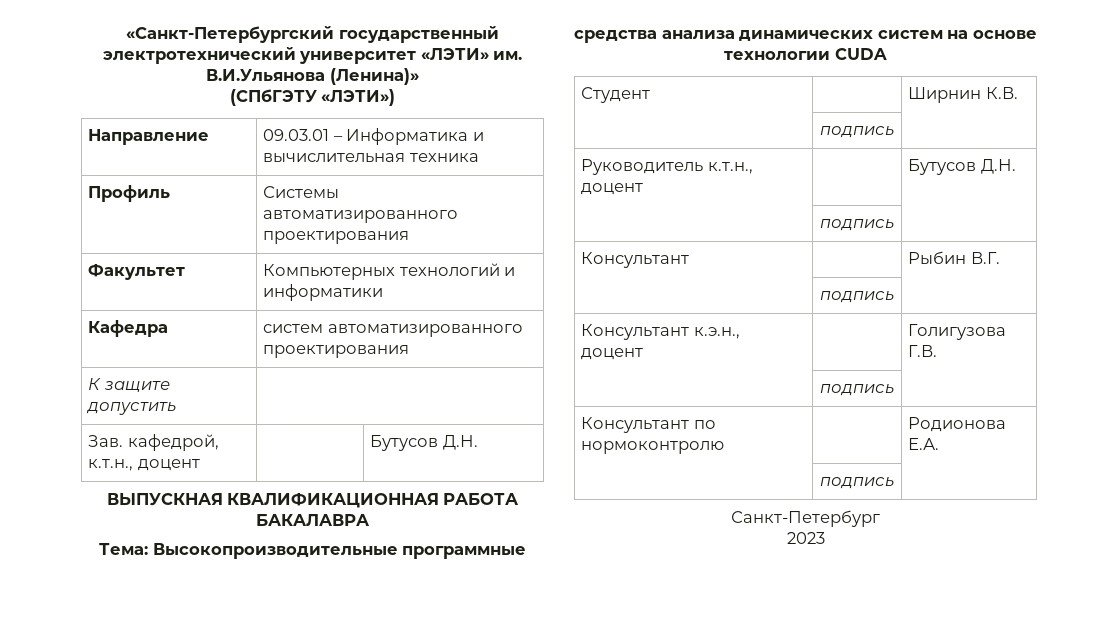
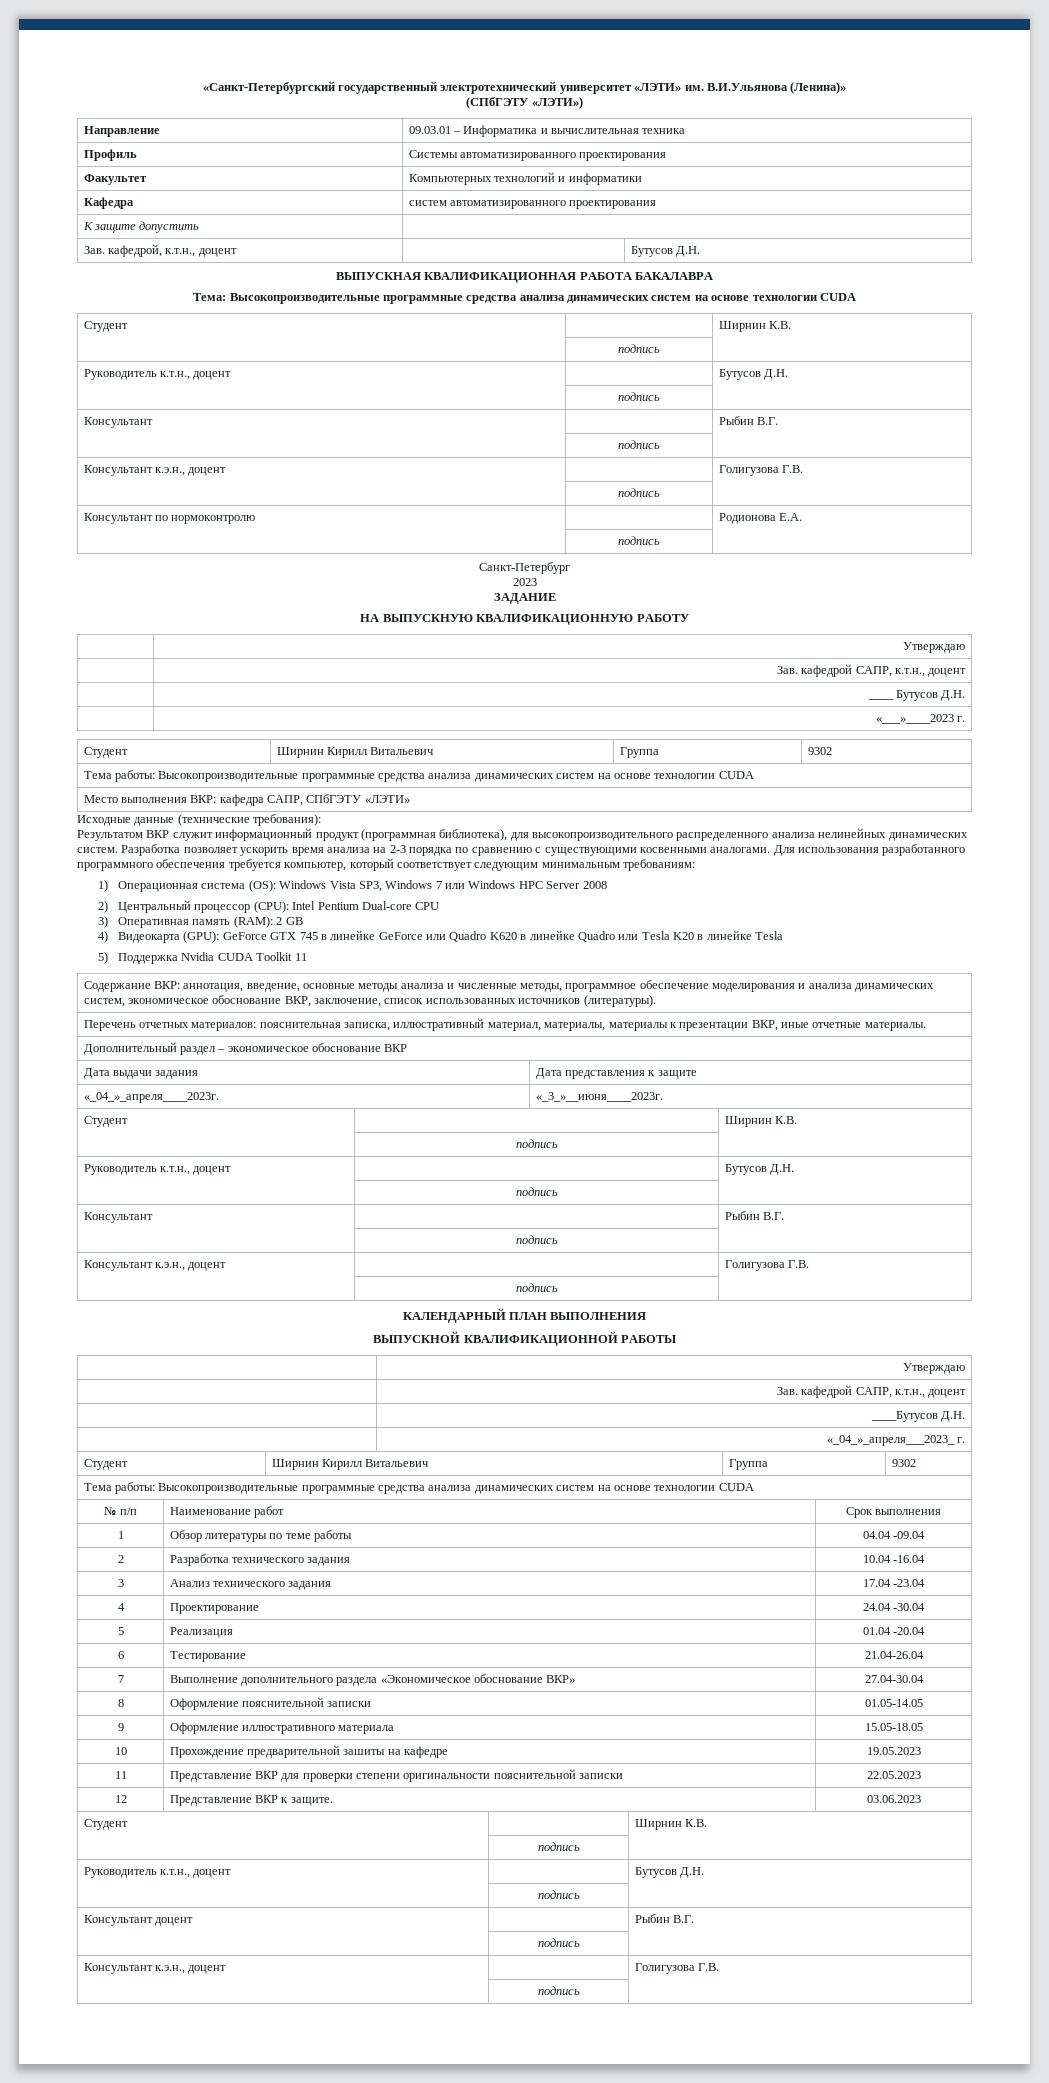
+ ЗАДАНИЕ
+ НА ВЫПУСКНУЮ КВАЛИФИКАЦИОННУЮ РАБОТУ
+ | Утверждаю
+ | Зав. кафедрой САПР, к.т.н., доцент
+ | ____ Бутусов Д.Н.
+ | «___»____2023 г.
+ Студент | Ширнин Кирилл Витальевич | Группа | 9302
+ Тема работы: Высокопроизводительные программные средства анализа динамических систем на основе технологии CUDA
+ Место выполнения ВКР: кафедра САПР, СПбГЭТУ «ЛЭТИ»
+ Исходные данные (технические требования):
+ Результатом ВКР служит информационный продукт (программная библиотека), для высокопроизводительного распределенного анализа нелинейных динамических систем. Разработка позволяет ускорить время анализа на 2-3 порядка по сравнению с существующими косвенными аналогами. Для использования разработанного программного обеспечения требуется компьютер, который соответствует следующим минимальным требованиям:
+ 1) Операционная система (OS): Windows Vista SP3, Windows 7 или Windows HPC Server 2008
+ 2) Центральный процессор (CPU): Intel Pentium Dual-core CPU
+ 3) Оперативная память (RAM): 2 GB
+ 4) Видеокарта (GPU): GeForce GTX 745 в линейке GeForce или Quadro K620 в линейке Quadro или Tesla K20 в линейке Tesla
+ 5) Поддержка Nvidia CUDA Toolkit 11
+ Содержание ВКР: аннотация, введение, основные методы анализа и численные методы, программное обеспечение моделирования и анализа динамических систем, экономическое обоснование ВКР, заключение, список использованных источников (литературы).
+ Перечень отчетных материалов: пояснительная записка, иллюстративный материал, материалы, материалы к презентации ВКР, иные отчетные материалы.
+ Дополнительный раздел – экономическое обоснование ВКР
+ Дата выдачи задания | Дата представления к защите
+ «_04_»_апреля____2023г. | «_3_»__июня____2023г.
+ Студент | | Ширнин К.В.
+ | подпись |
+ Руководитель к.т.н., доцент | | Бутусов Д.Н.
+ | подпись |
+ Консультант | | Рыбин В.Г.
+ | подпись |
+ Консультант к.э.н., доцент | | Голигузова Г.В.
+ | подпись |
+ КАЛЕНДАРНЫЙ ПЛАН ВЫПОЛНЕНИЯ
+ ВЫПУСКНОЙ КВАЛИФИКАЦИОННОЙ РАБОТЫ
+ | Утверждаю
+ | Зав. кафедрой САПР, к.т.н., доцент
+ | ____Бутусов Д.Н.
+ | «_04_»_апреля___2023_ г.
+ Студент | Ширнин Кирилл Витальевич | Группа | 9302
+ Тема работы: Высокопроизводительные программные средства анализа динамических систем на основе технологии CUDA
+ № п/п | Наименование работ | Срок выполнения
+ 1 | Обзор литературы по теме работы | 04.04 -09.04
+ 2 | Разработка технического задания | 10.04 -16.04
+ 3 | Анализ технического задания | 17.04 -23.04
+ 4 | Проектирование | 24.04 -30.04
+ 5 | Реализация | 01.04 -20.04
+ 6 | Тестирование | 21.04-26.04
+ 7 | Выполнение дополнительного раздела «Экономическое обоснование ВКР» | 27.04-30.04
+ 8 | Оформление пояснительной записки | 01.05-14.05
+ 9 | Оформление иллюстративного материала | 15.05-18.05
+ 10 | Прохождение предварительной зашиты на кафедре | 19.05.2023
+ 11 | Представление ВКР для проверки степени оригинальности пояснительной записки | 22.05.2023
+ 12 | Представление ВКР к защите. | 03.06.2023
+ Студент | | Ширнин К.В.
+ | подпись |
+ Руководитель к.т.н., доцент | | Бутусов Д.Н.
+ | подпись |
+ Консультант доцент | | Рыбин В.Г.
+ | подпись |
+ Консультант к.э.н., доцент | | Голигузова Г.В.
+ | подпись |

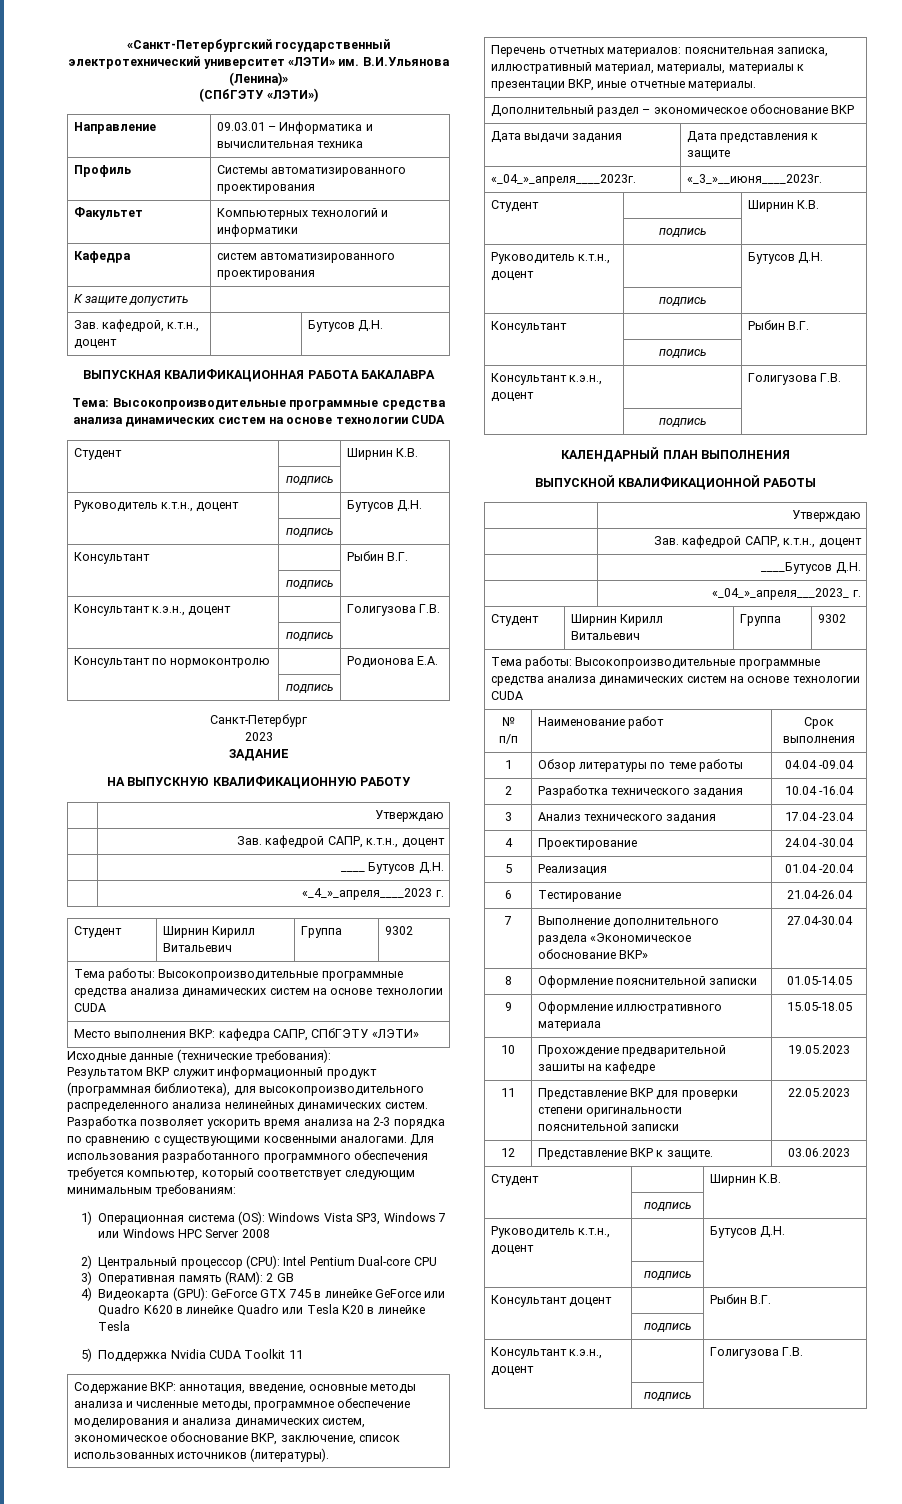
- | «___»____2023 г.
+ | «_4_»_апреля____2023 г.

